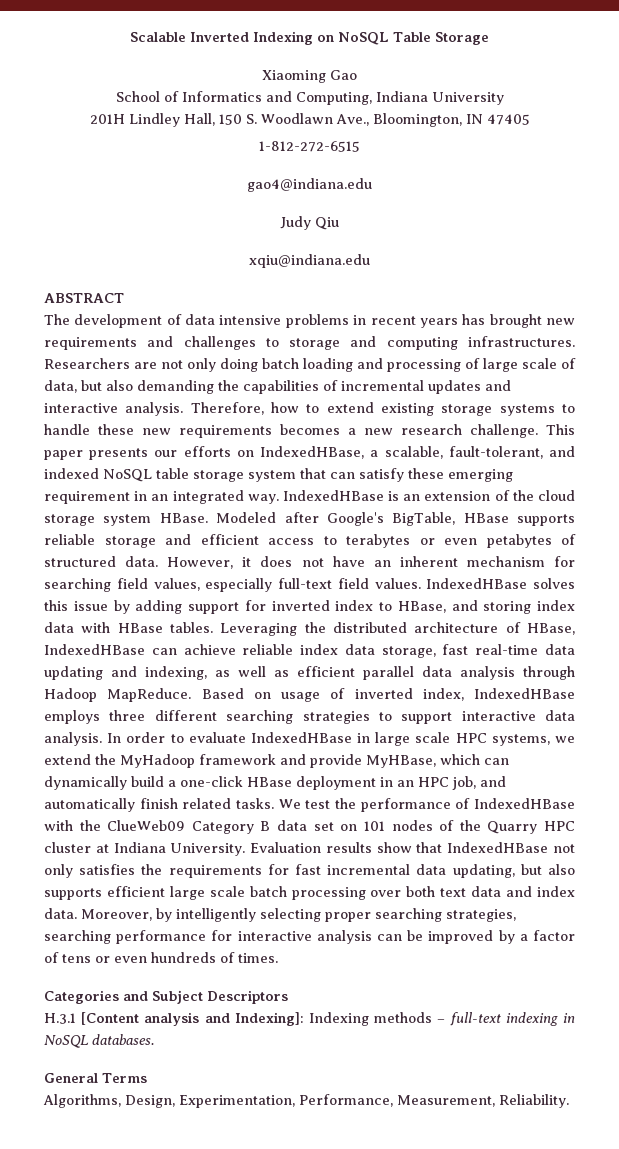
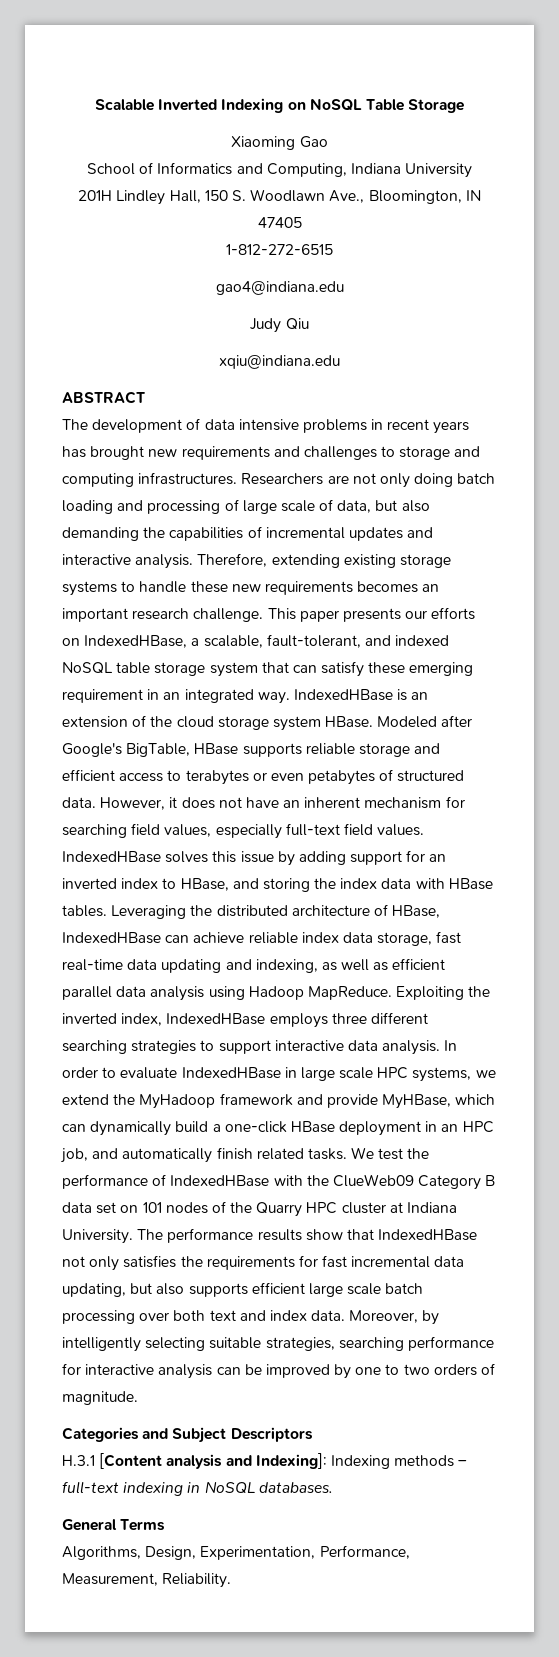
- Therefore, how to extend existing storage systems to handle these new requirements becomes a new research challenge.
+ Therefore, extending existing storage systems to handle these new requirements becomes an important research challenge.
- IndexedHBase solves this issue by adding support for inverted index to HBase, and storing index data with HBase tables.
+ IndexedHBase solves this issue by adding support for an inverted index to HBase, and storing the index data with HBase tables.
- Leveraging the distributed architecture of HBase, IndexedHBase can achieve reliable index data storage, fast real-time data updating and indexing, as well as efficient parallel data analysis through Hadoop MapReduce.
+ Leveraging the distributed architecture of HBase, IndexedHBase can achieve reliable index data storage, fast real-time data updating and indexing, as well as efficient parallel data analysis using Hadoop MapReduce.
- Based on usage of inverted index, IndexedHBase employs three different searching strategies to support interactive data analysis.
+ Exploiting the inverted index, IndexedHBase employs three different searching strategies to support interactive data analysis.
- Evaluation results show that IndexedHBase not only satisfies the requirements for fast incremental data updating, but also supports efficient large scale batch processing over both text data and index data.
+ The performance results show that IndexedHBase not only satisfies the requirements for fast incremental data updating, but also supports efficient large scale batch processing over both text and index data.
- Moreover, by intelligently selecting proper searching strategies, searching performance for interactive analysis can be improved by a factor of tens or even hundreds of times.
+ Moreover, by intelligently selecting suitable strategies, searching performance for interactive analysis can be improved by one to two orders of magnitude.

